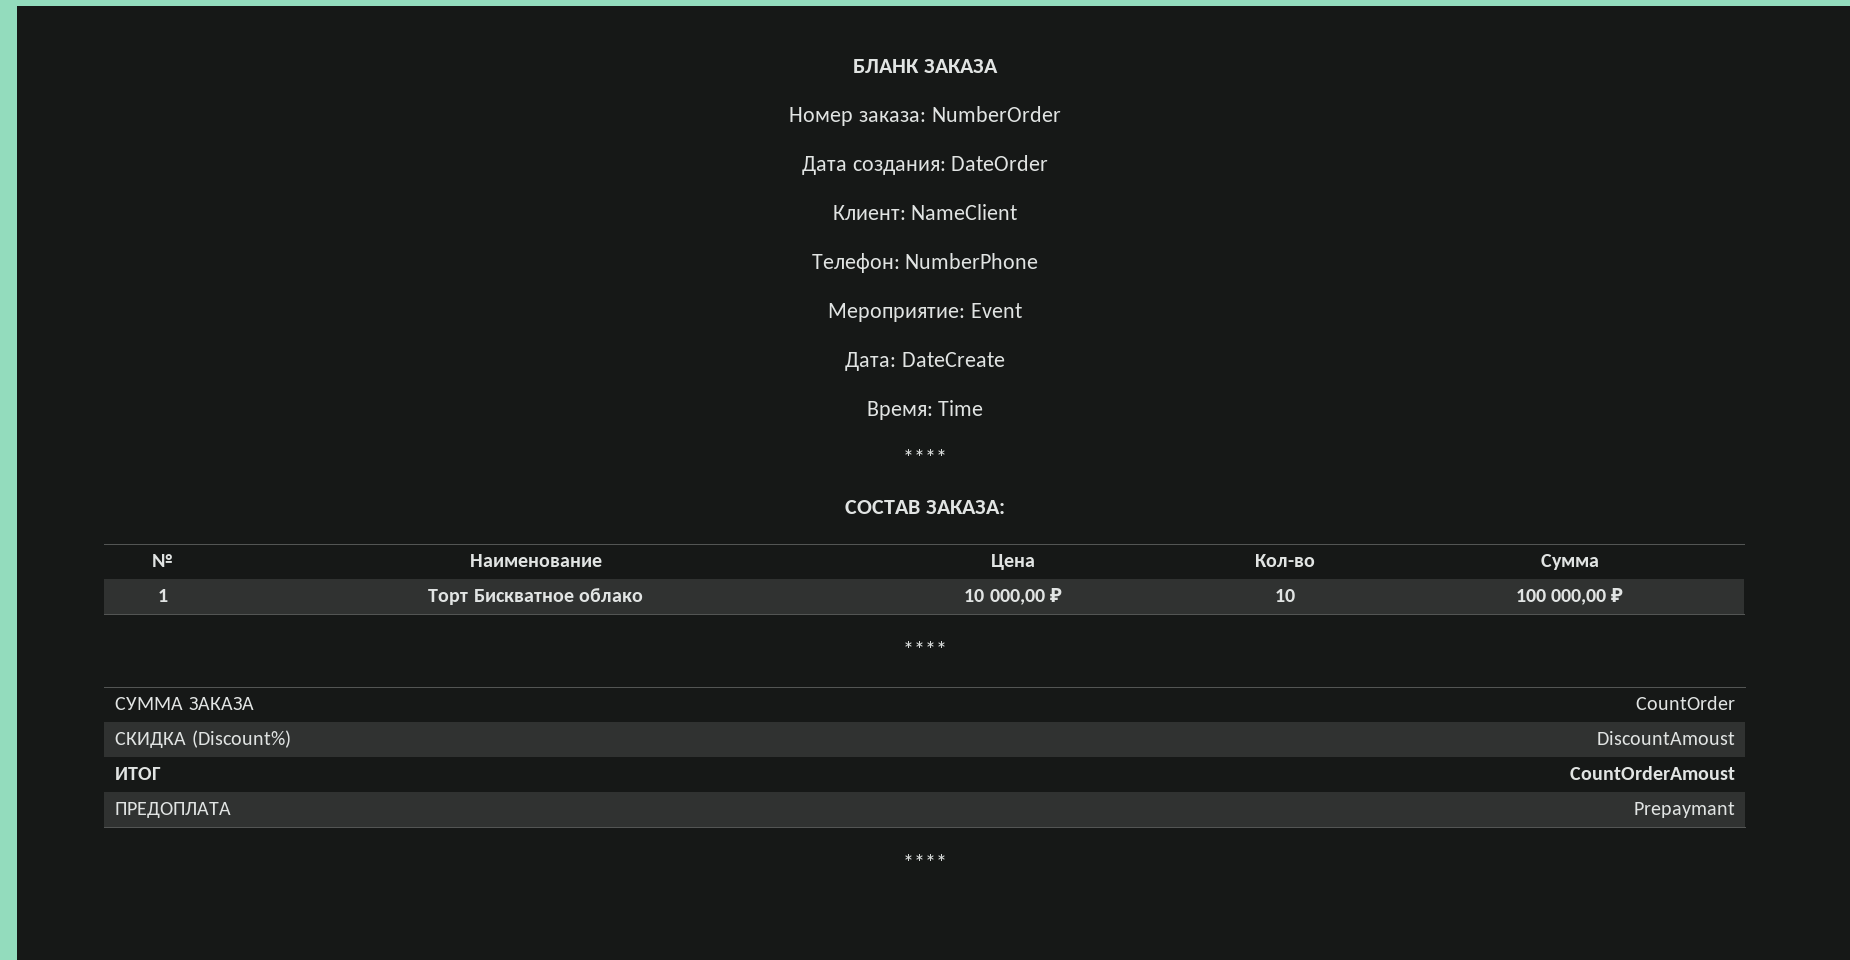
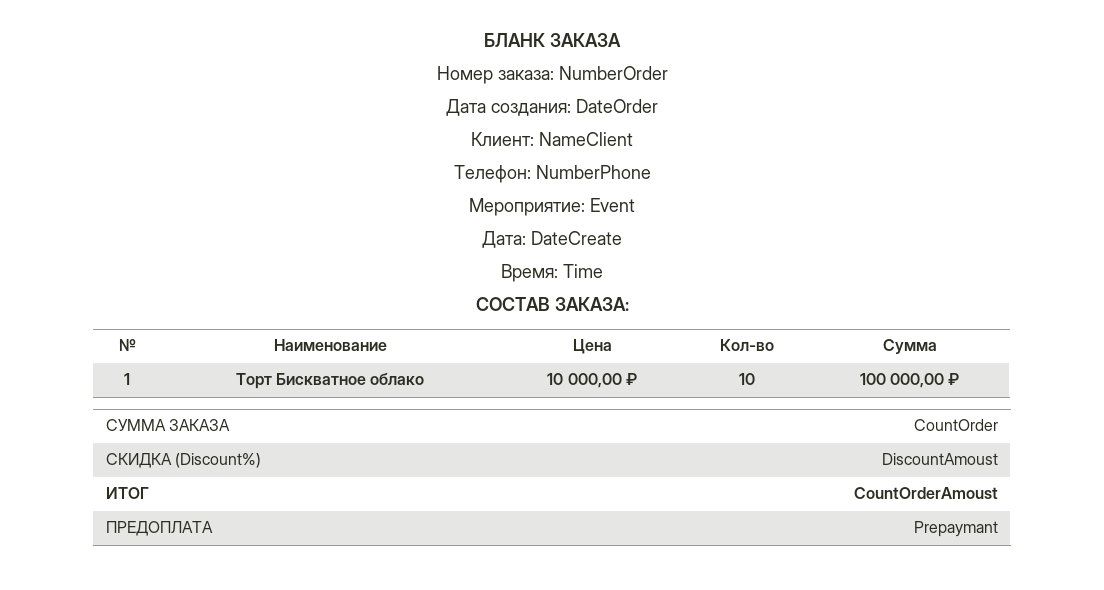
  Время: Time
- ****
  1 | Торт Бискватное облако | 10 000,00 ₽ | 10 | 100 000,00 ₽
- ****
  ПРЕДОПЛАТА | Prepaymant
- ****

